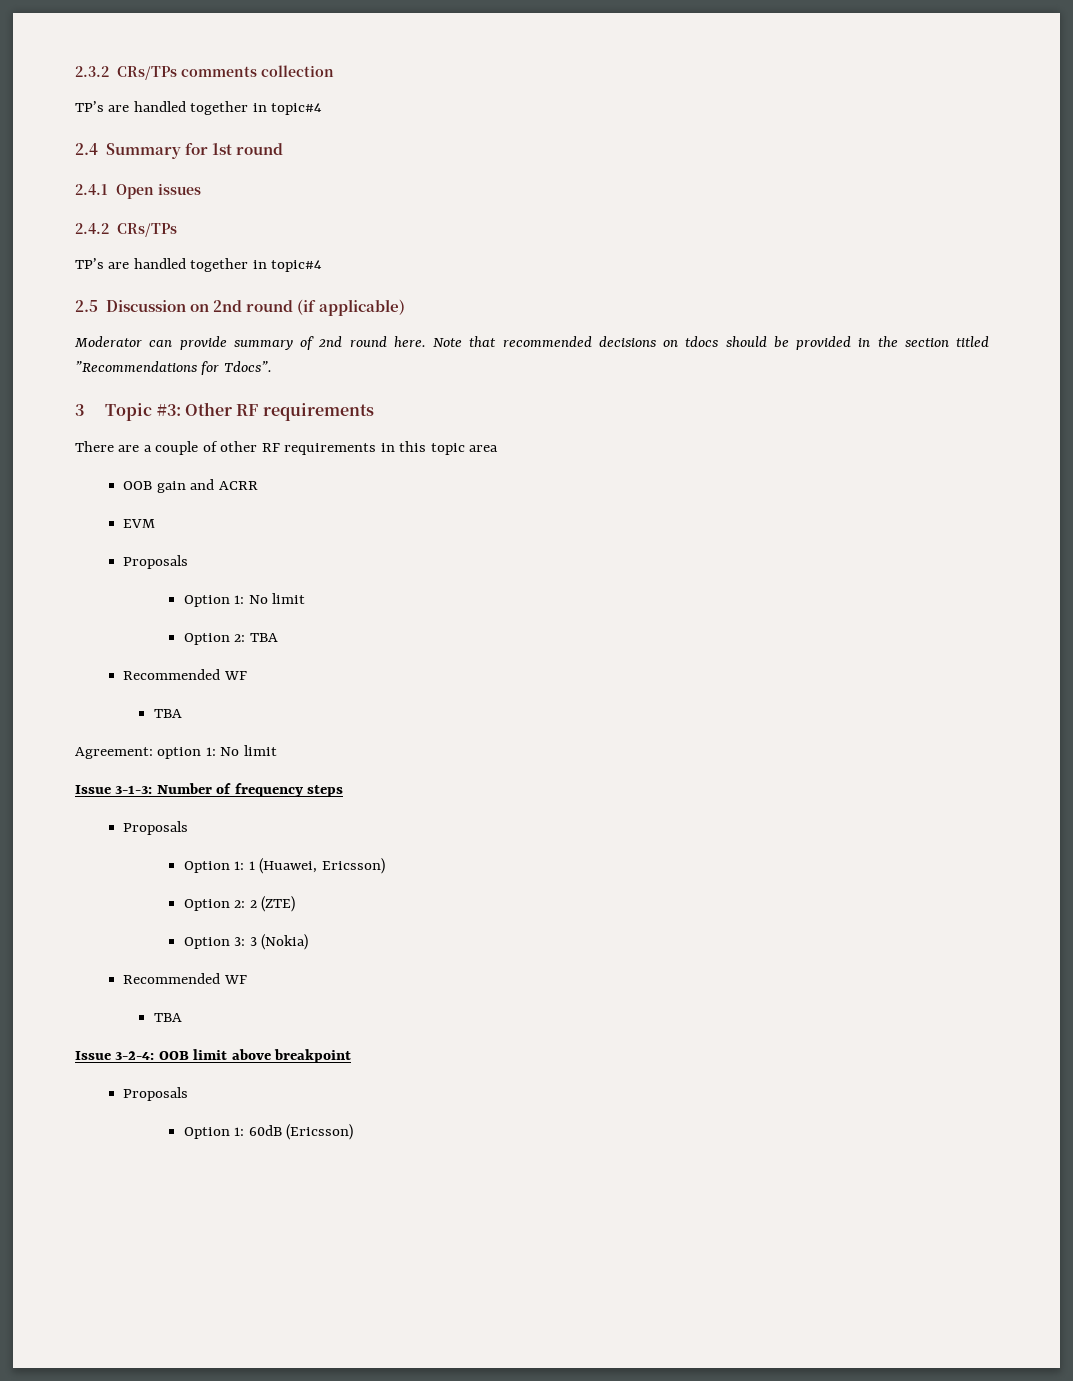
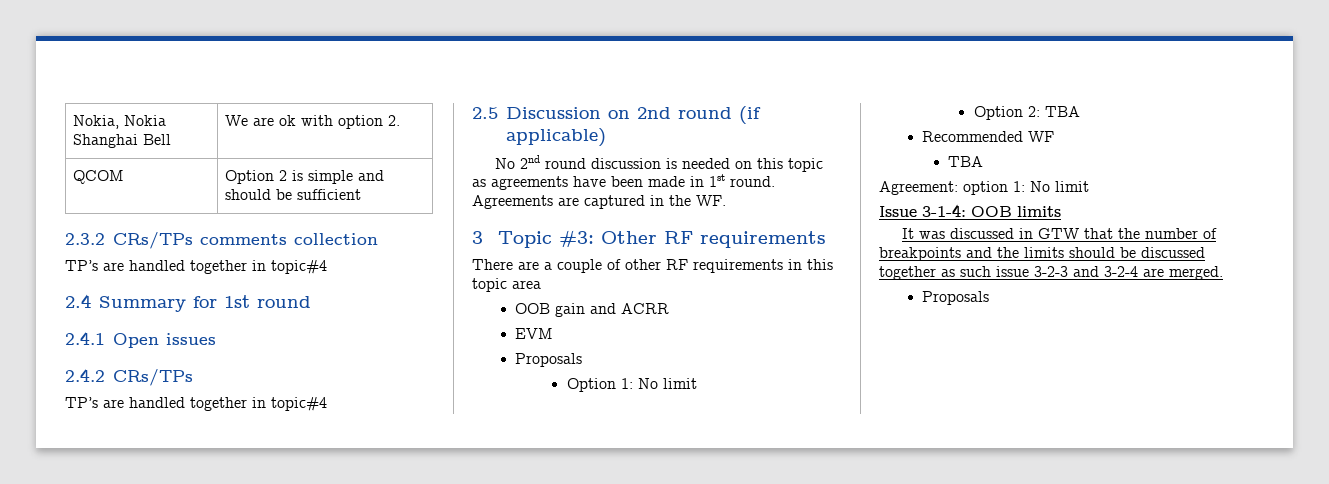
+ Nokia, Nokia Shanghai Bell | We are ok with option 2.
+ QCOM | Option 2 is simple and should be sufficient
- Moderator can provide summary of 2nd round here. Note that recommended decisions on tdocs should be provided in the section titled ”Recommendations for Tdocs”.
+ No 2nd round discussion is needed on this topic as agreements have been made in 1st round. Agreements are captured in the WF.
- Issue 3-1-3: Number of frequency steps
+ Issue 3-1-4: OOB limits
+ It was discussed in GTW that the number of breakpoints and the limits should be discussed together as such issue 3-2-3 and 3-2-4 are merged.
  Proposals
- Option 1: 1 (Huawei, Ericsson)
- Option 2: 2 (ZTE)
- Option 3: 3 (Nokia)
- Recommended WF
- TBA
- Issue 3-2-4: OOB limit above breakpoint
- Proposals
- Option 1: 60dB (Ericsson)

